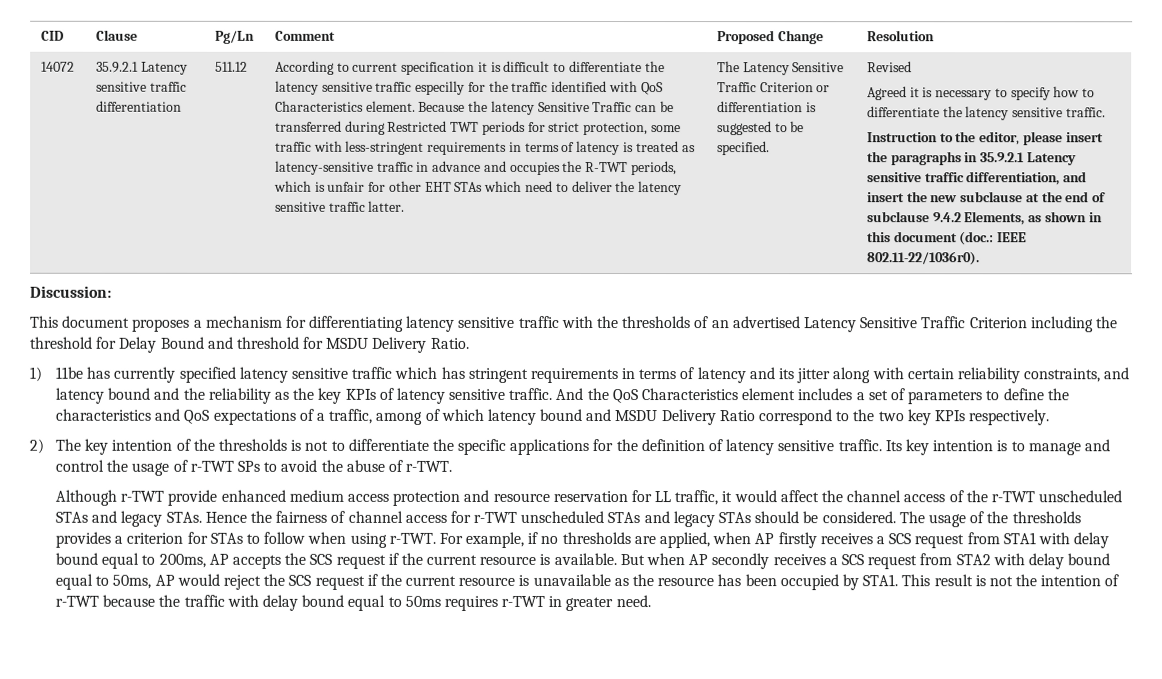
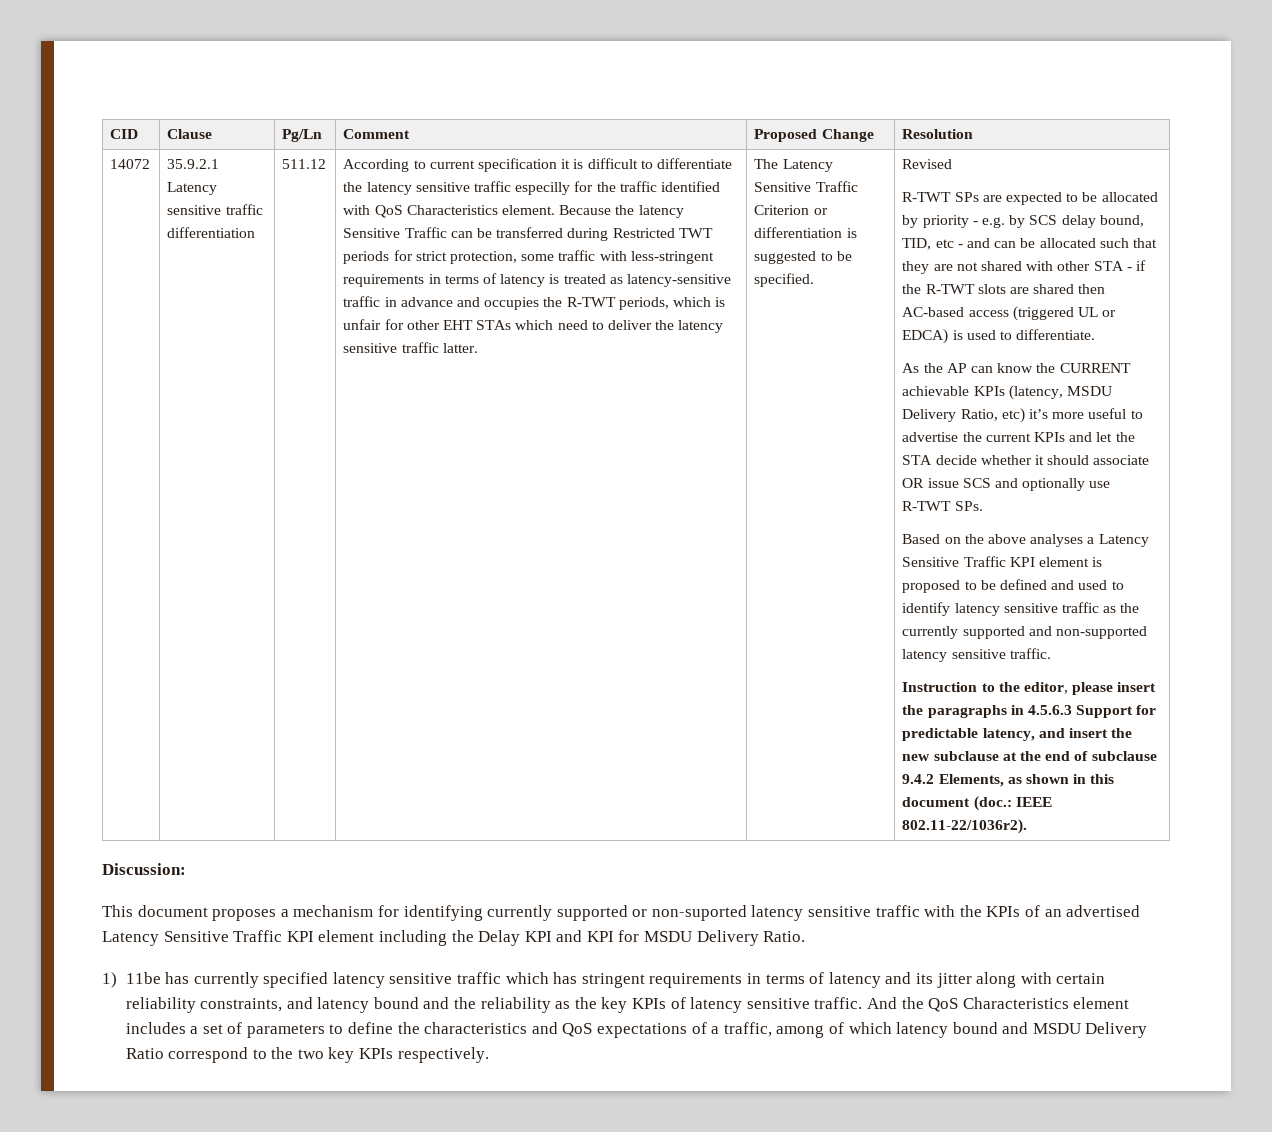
- Agreed it is necessary to specify how to differentiate the latency sensitive traffic.
+ R-TWT SPs are expected to be allocated by priority - e.g. by SCS delay bound, TID, etc - and can be allocated such that they are not shared with other STA - if the R-TWT slots are shared then AC-based access (triggered UL or EDCA) is used to differentiate.
+ As the AP can know the CURRENT achievable KPIs (latency, MSDU Delivery Ratio, etc) it’s more useful to advertise the current KPIs and let the STA decide whether it should associate OR issue SCS and optionally use R-TWT SPs.
+ Based on the above analyses a Latency Sensitive Traffic KPI element is proposed to be defined and used to identify latency sensitive traffic as the currently supported and non-supported latency sensitive traffic.
- Instruction to the editor, please insert the paragraphs in 35.9.2.1 Latency sensitive traffic differentiation, and insert the new subclause at the end of subclause 9.4.2 Elements, as shown in this document (doc.: IEEE 802.11-22/1036r0).
+ Instruction to the editor, please insert the paragraphs in 4.5.6.3 Support for predictable latency, and insert the new subclause at the end of subclause 9.4.2 Elements, as shown in this document (doc.: IEEE 802.11-22/1036r2).
- This document proposes a mechanism for differentiating latency sensitive traffic with the thresholds of an advertised Latency Sensitive Traffic Criterion including the threshold for Delay Bound and threshold for MSDU Delivery Ratio.
+ This document proposes a mechanism for identifying currently supported or non-suported latency sensitive traffic with the KPIs of an advertised Latency Sensitive Traffic KPI element including the Delay KPI and KPI for MSDU Delivery Ratio.
- 2) The key intention of the thresholds is not to differentiate the specific applications for the definition of latency sensitive traffic. Its key intention is to manage and control the usage of r-TWT SPs to avoid the abuse of r-TWT.
- Although r-TWT provide enhanced medium access protection and resource reservation for LL traffic, it would affect the channel access of the r-TWT unscheduled STAs and legacy STAs. Hence the fairness of channel access for r-TWT unscheduled STAs and legacy STAs should be considered. The usage of the thresholds provides a criterion for STAs to follow when using r-TWT. For example, if no thresholds are applied, when AP firstly receives a SCS request from STA1 with delay bound equal to 200ms, AP accepts the SCS request if the current resource is available. But when AP secondly receives a SCS request from STA2 with delay bound equal to 50ms, AP would reject the SCS request if the current resource is unavailable as the resource has been occupied by STA1. This result is not the intention of r-TWT because the traffic with delay bound equal to 50ms requires r-TWT in greater need.

